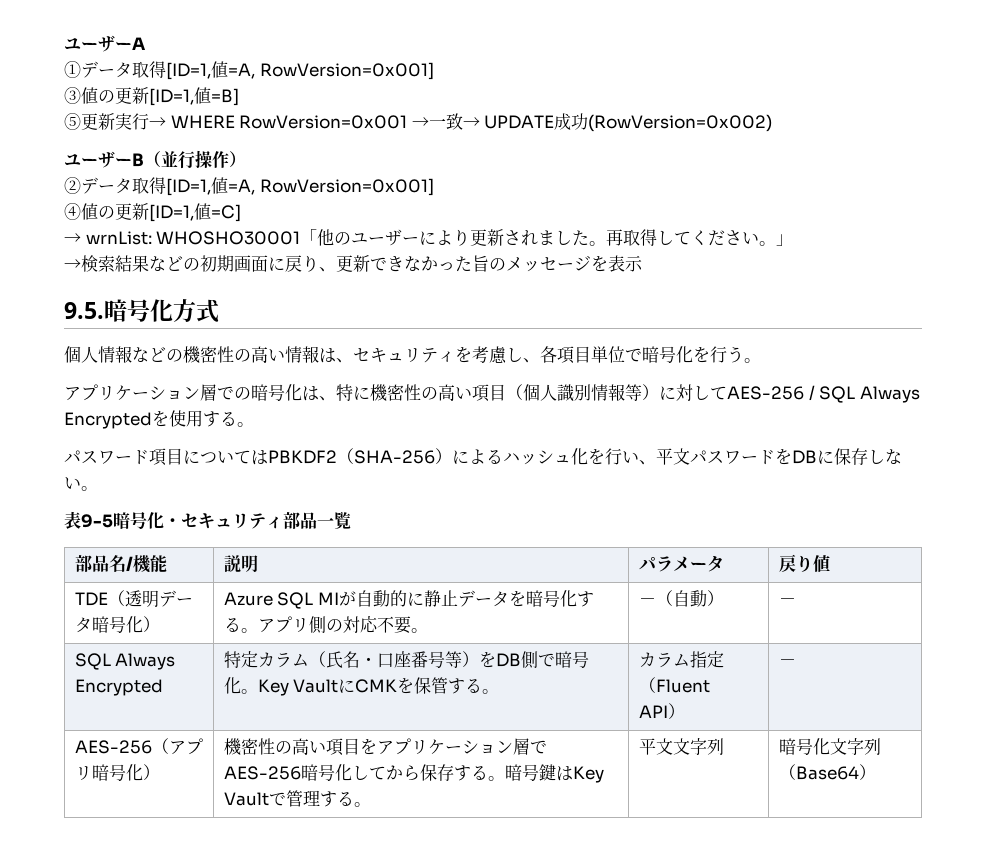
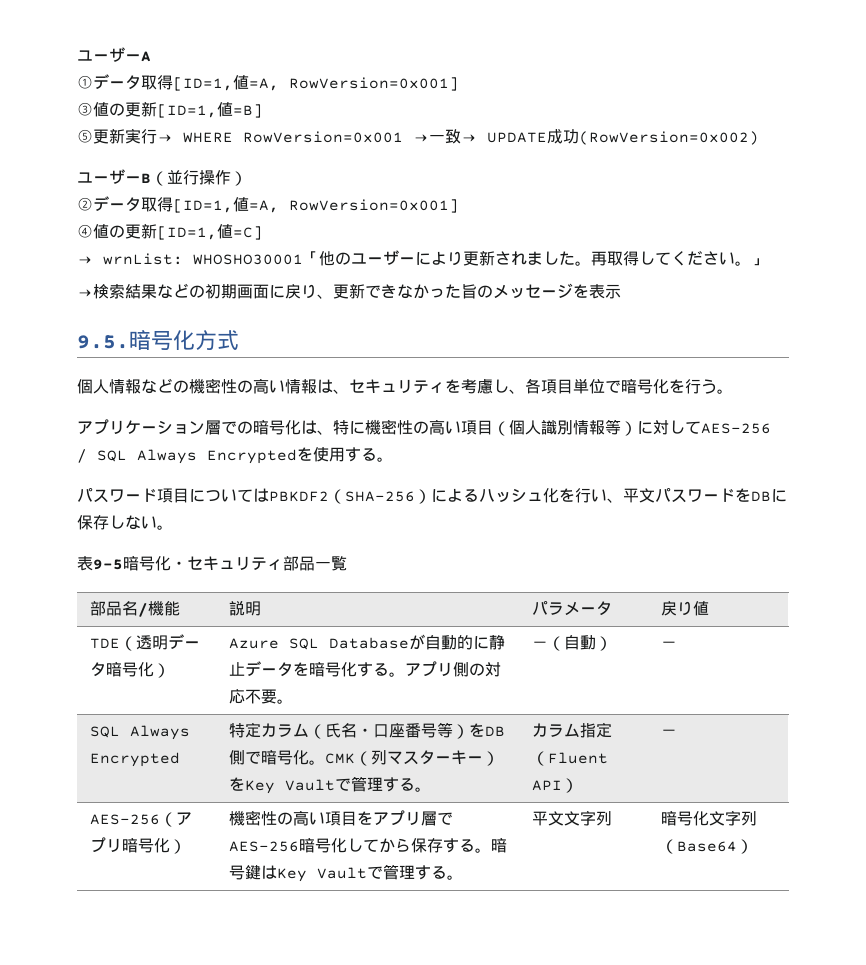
- TDE（透明データ暗号化） | Azure SQL MIが自動的に静止データを暗号化する。アプリ側の対応不要。 | －（自動） | －
+ TDE（透明データ暗号化） | Azure SQL Databaseが自動的に静止データを暗号化する。アプリ側の対応不要。 | －（自動） | －
- SQL Always Encrypted | 特定カラム（氏名・口座番号等）をDB側で暗号化。Key VaultにCMKを保管する。 | カラム指定（Fluent API） | －
+ SQL Always Encrypted | 特定カラム（氏名・口座番号等）をDB側で暗号化。CMK（列マスターキー）をKey Vaultで管理する。 | カラム指定（Fluent API） | －
- AES-256（アプリ暗号化） | 機密性の高い項目をアプリケーション層でAES-256暗号化してから保存する。暗号鍵はKey Vaultで管理する。 | 平文文字列 | 暗号化文字列（Base64）
+ AES-256（アプリ暗号化） | 機密性の高い項目をアプリ層でAES-256暗号化してから保存する。暗号鍵はKey Vaultで管理する。 | 平文文字列 | 暗号化文字列（Base64）

